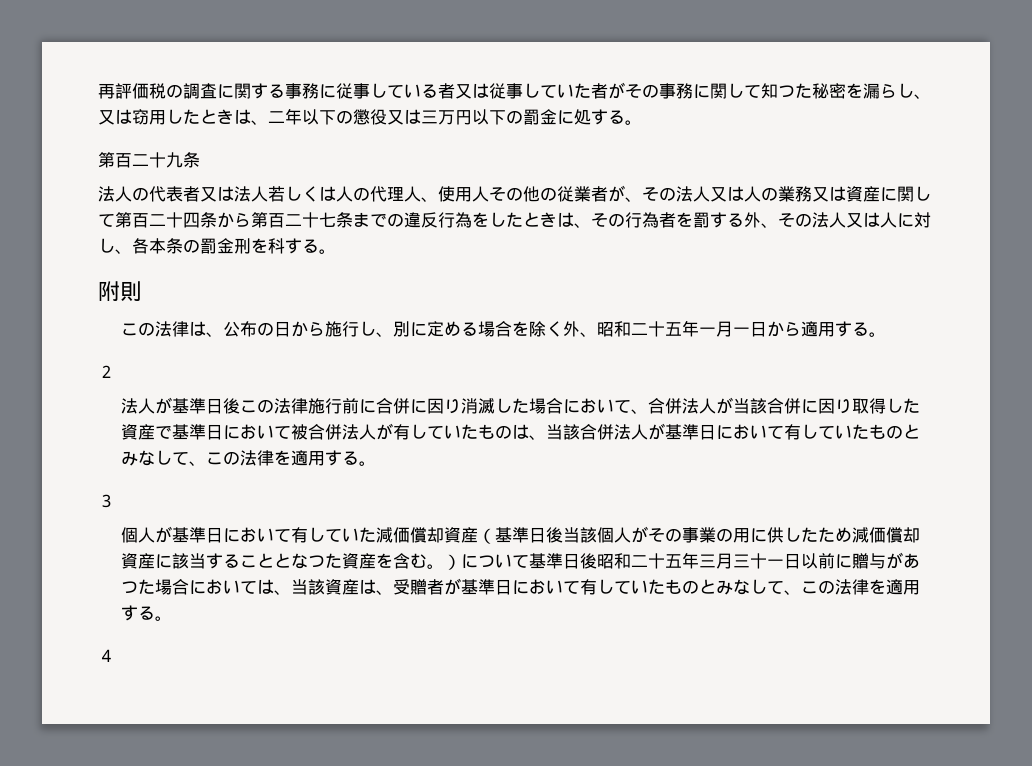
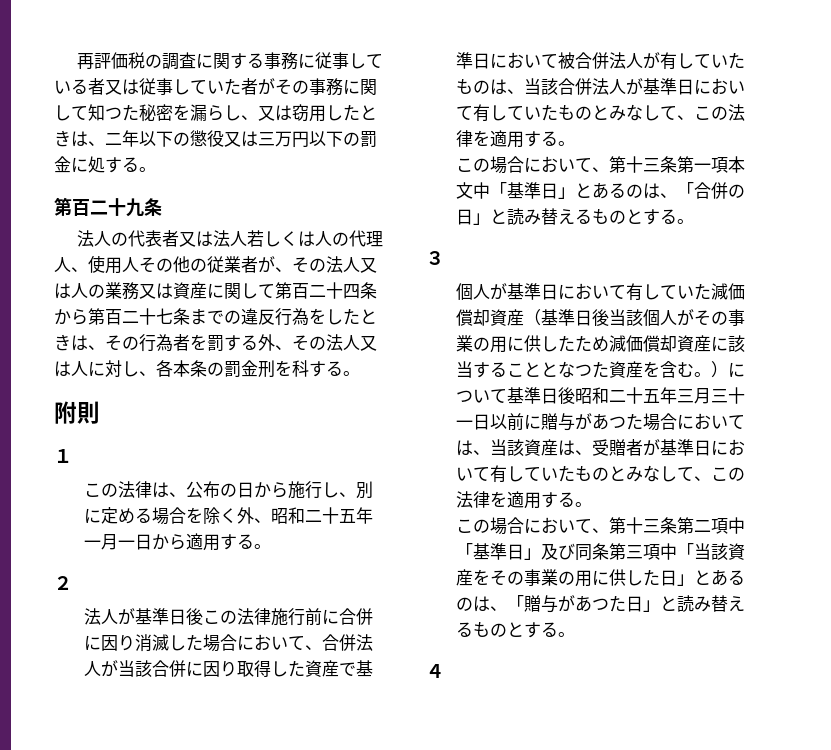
+ １
+ この場合において、第十三条第一項本文中「基準日」とあるのは、「合併の日」と読み替えるものとする。
+ この場合において、第十三条第二項中「基準日」及び同条第三項中「当該資産をその事業の用に供した日」とあるのは、「贈与があつた日」と読み替えるものとする。

